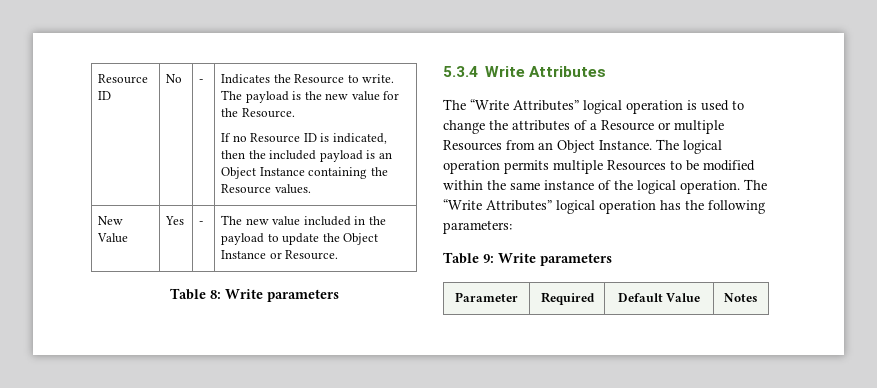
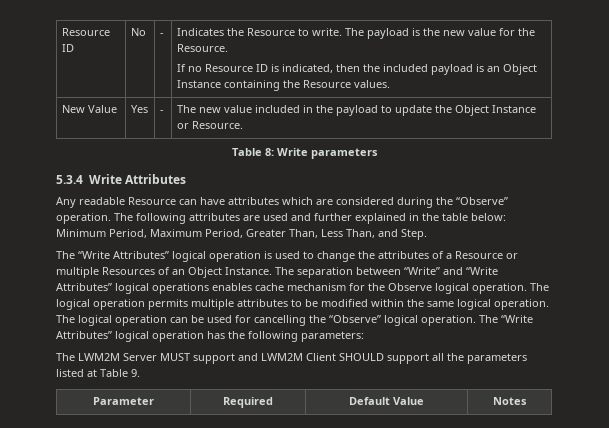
+ Any readable Resource can have attributes which are considered during the “Observe” operation. The following attributes are used and further explained in the table below: Minimum Period, Maximum Period, Greater Than, Less Than, and Step.
- The “Write Attributes” logical operation is used to change the attributes of a Resource or multiple Resources from an Object Instance.
+ The “Write Attributes” logical operation is used to change the attributes of a Resource or multiple Resources of an Object Instance.
- The logical operation permits multiple Resources to be modified within the same instance of the logical operation.
+ The separation between “Write” and “Write Attributes” logical operations enables cache mechanism for the Observe logical operation. The logical operation permits multiple attributes to be modified within the same logical operation. The logical operation can be used for cancelling the “Observe” logical operation.
- Table 9: Write parameters
+ The LWM2M Server MUST support and LWM2M Client SHOULD support all the parameters listed at Table 9.

